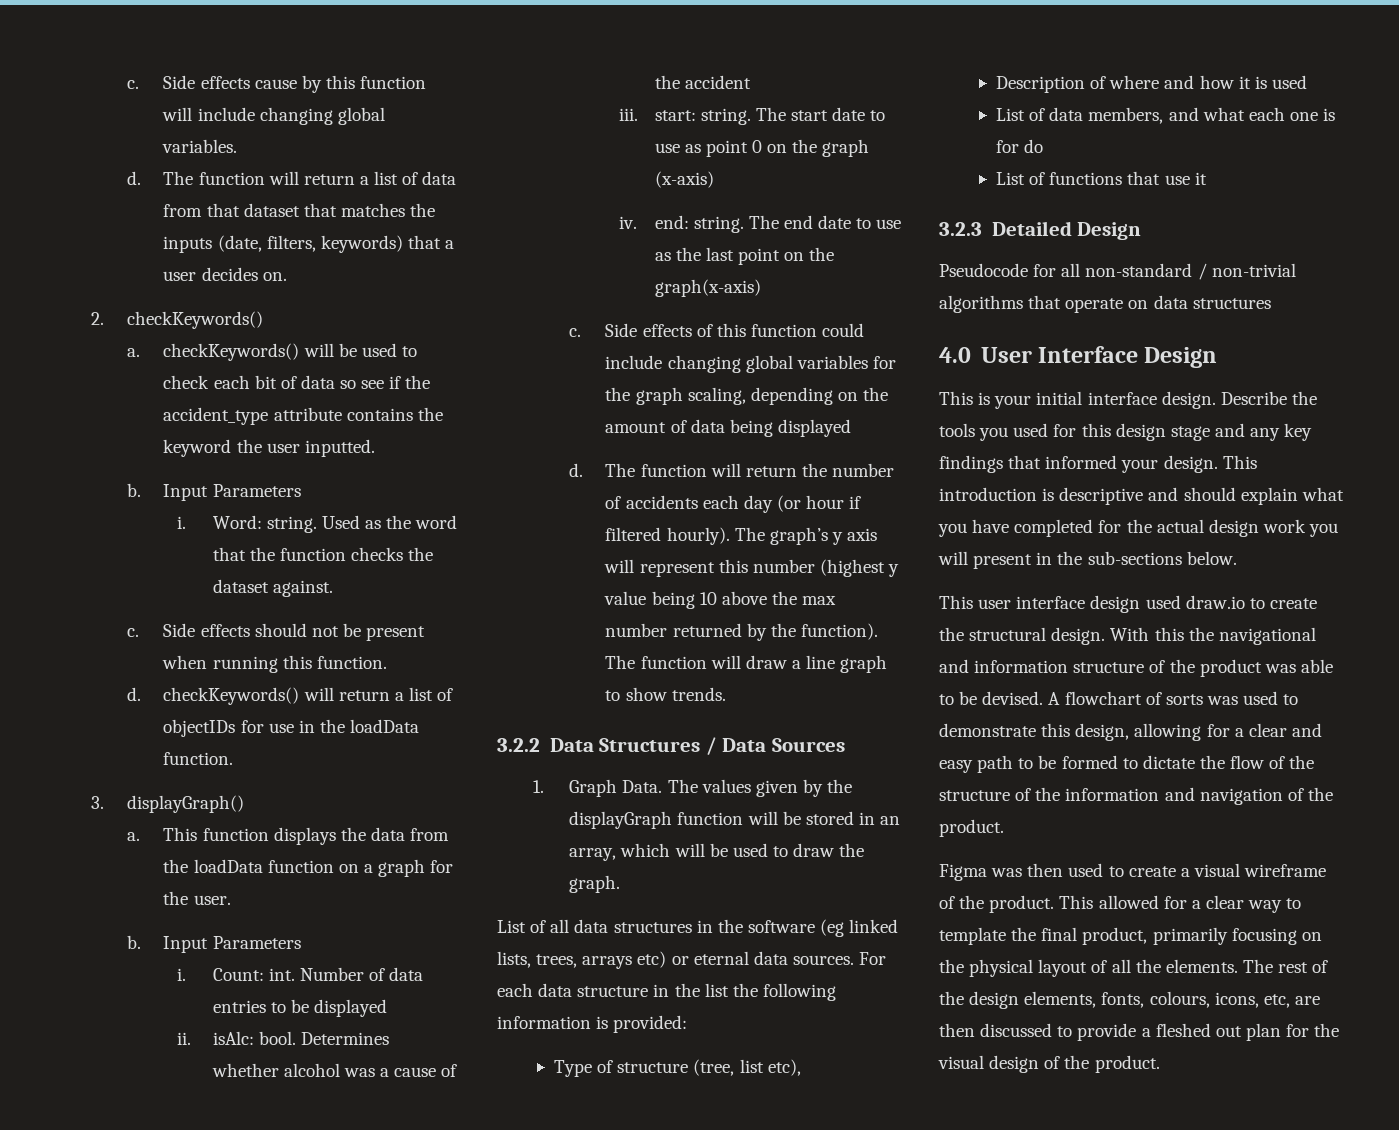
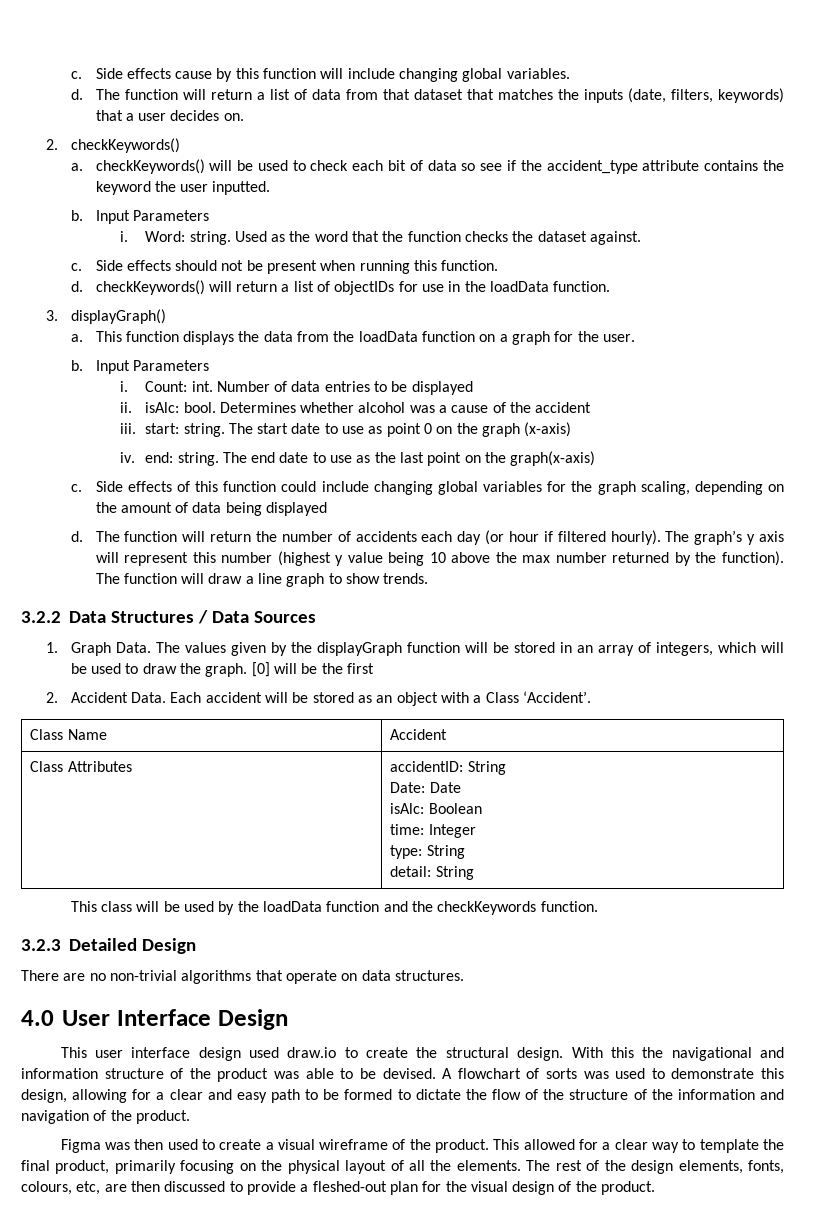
- The values given by the displayGraph function will be stored in an array, which will be used to draw the graph.
- List of all data structures in the software (eg linked lists, trees, arrays etc) or eternal data sources. For each data structure in the list the following information is provided:
- Type of structure (tree, list etc),
- Description of where and how it is used
- List of data members, and what each one is for do
- List of functions that use it
+ The values given by the displayGraph function will be stored in an array of integers, which will be used to draw the graph. [0] will be the first
+ 2. Accident Data. Each accident will be stored as an object with a Class ‘Accident’.
+ Class Name | Accident
+ Class Attributes | accidentID: String
+ Date: Date
+ isAlc: Boolean
+ time: Integer
+ type: String
+ detail: String
+ This class will be used by the loadData function and the checkKeywords function.
  3.2.3 Detailed Design
- Pseudocode for all non-standard / non-trivial algorithms that operate on data structures
+ There are no non-trivial algorithms that operate on data structures.
- This is your initial interface design. Describe the tools you used for this design stage and any key findings that informed your design. This introduction is descriptive and should explain what you have completed for the actual design work you will present in the sub-sections below.
- The rest of the design elements, fonts, colours, icons, etc, are then discussed to provide a fleshed out plan for the visual design of the product.
+ The rest of the design elements, fonts, colours, etc, are then discussed to provide a fleshed-out plan for the visual design of the product.

